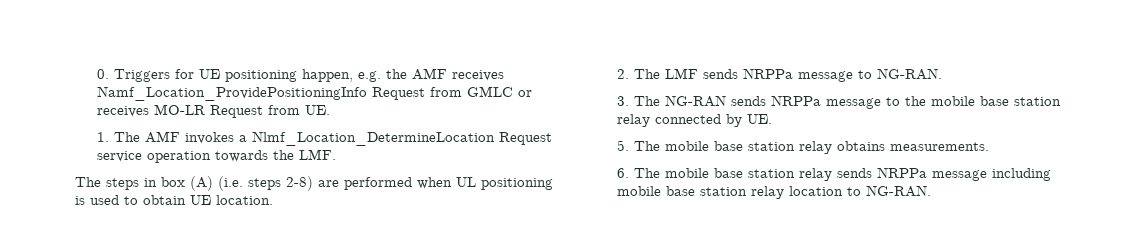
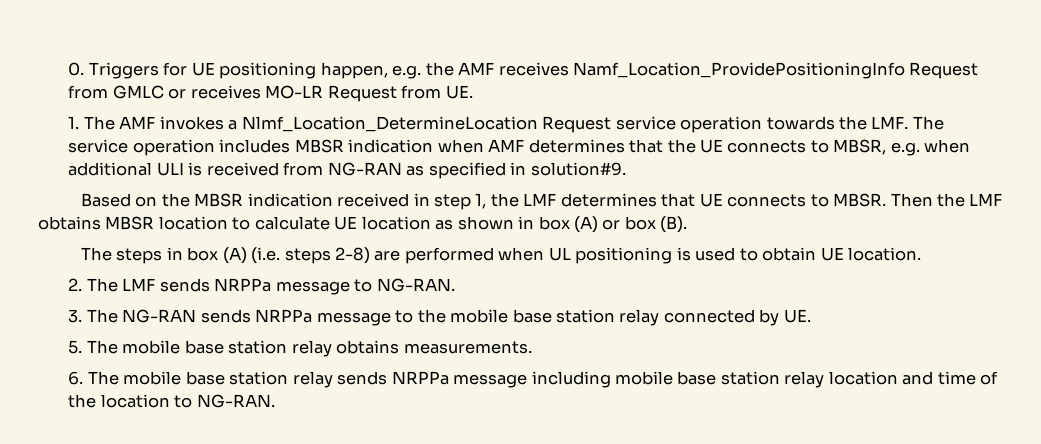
- 1. The AMF invokes a Nlmf_Location_DetermineLocation Request service operation towards the LMF.
+ 1. The AMF invokes a Nlmf_Location_DetermineLocation Request service operation towards the LMF. The service operation includes MBSR indication when AMF determines that the UE connects to MBSR, e.g. when additional ULI is received from NG-RAN as specified in solution#9.
+ Based on the MBSR indication received in step 1, the LMF determines that UE connects to MBSR. Then the LMF obtains MBSR location to calculate UE location as shown in box (A) or box (B).
- 6. The mobile base station relay sends NRPPa message including mobile base station relay location to NG-RAN.
+ 6. The mobile base station relay sends NRPPa message including mobile base station relay location and time of the location to NG-RAN.

